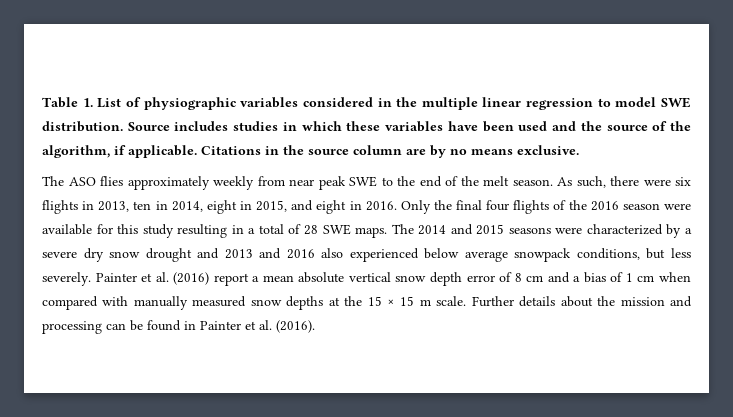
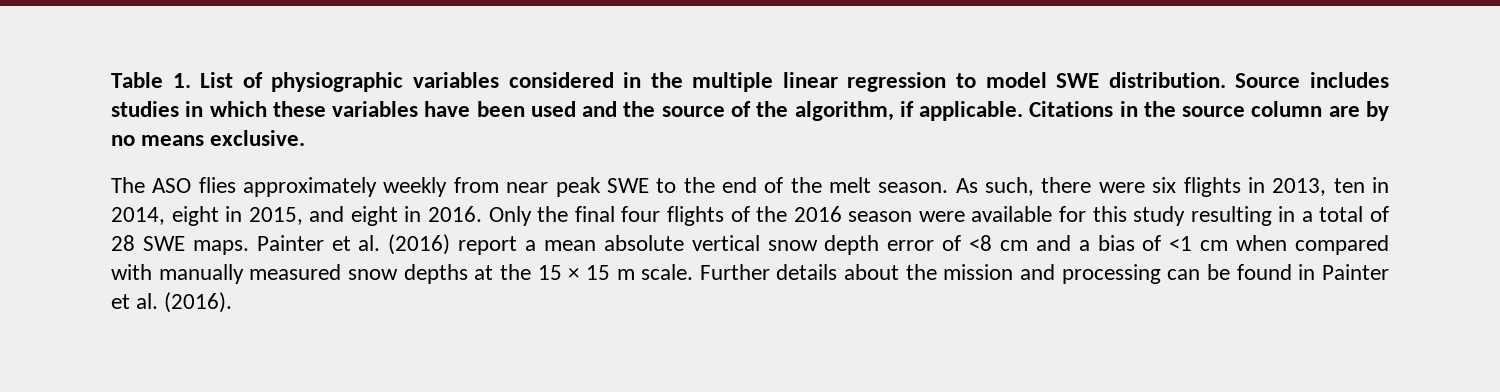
- The 2014 and 2015 seasons were characterized by a severe dry snow drought and 2013 and 2016 also experienced below average snowpack conditions, but less severely.
- Painter et al. (2016) report a mean absolute vertical snow depth error of 8 cm and a bias of 1 cm when compared with manually measured snow depths at the 15 × 15 m scale.
+ Painter et al. (2016) report a mean absolute vertical snow depth error of <8 cm and a bias of <1 cm when compared with manually measured snow depths at the 15 × 15 m scale.

